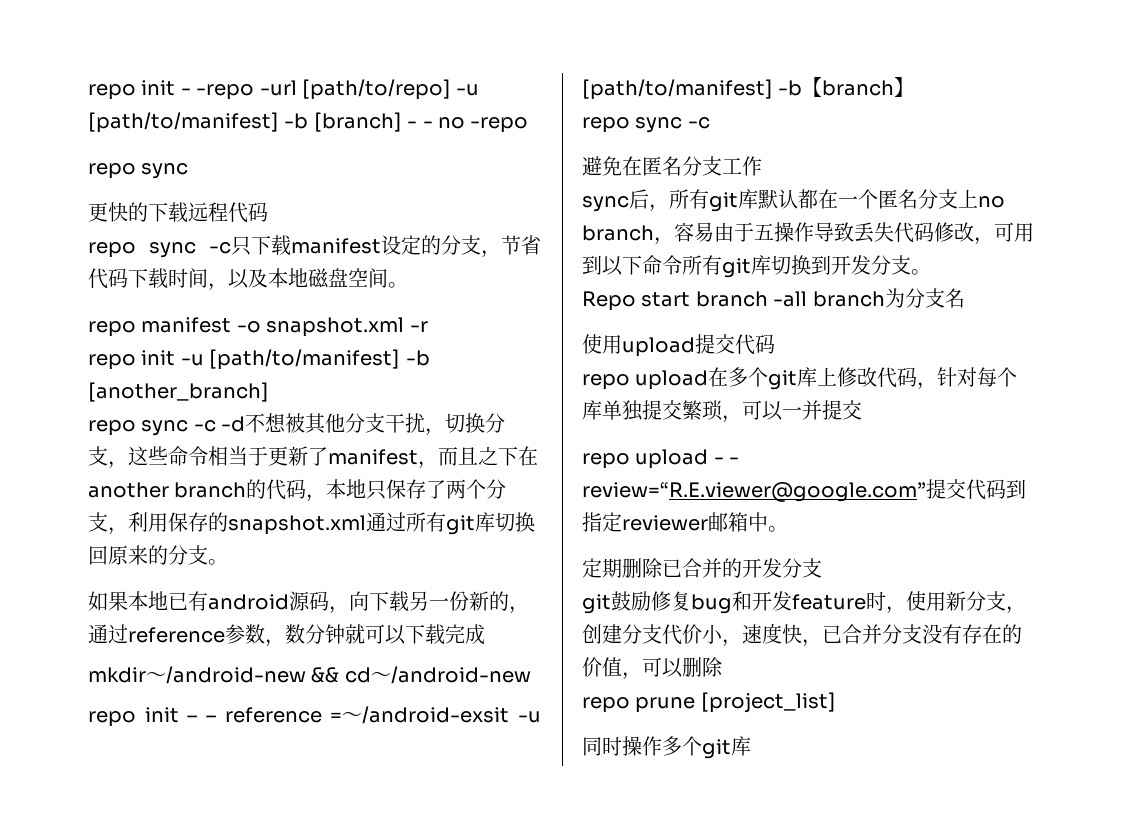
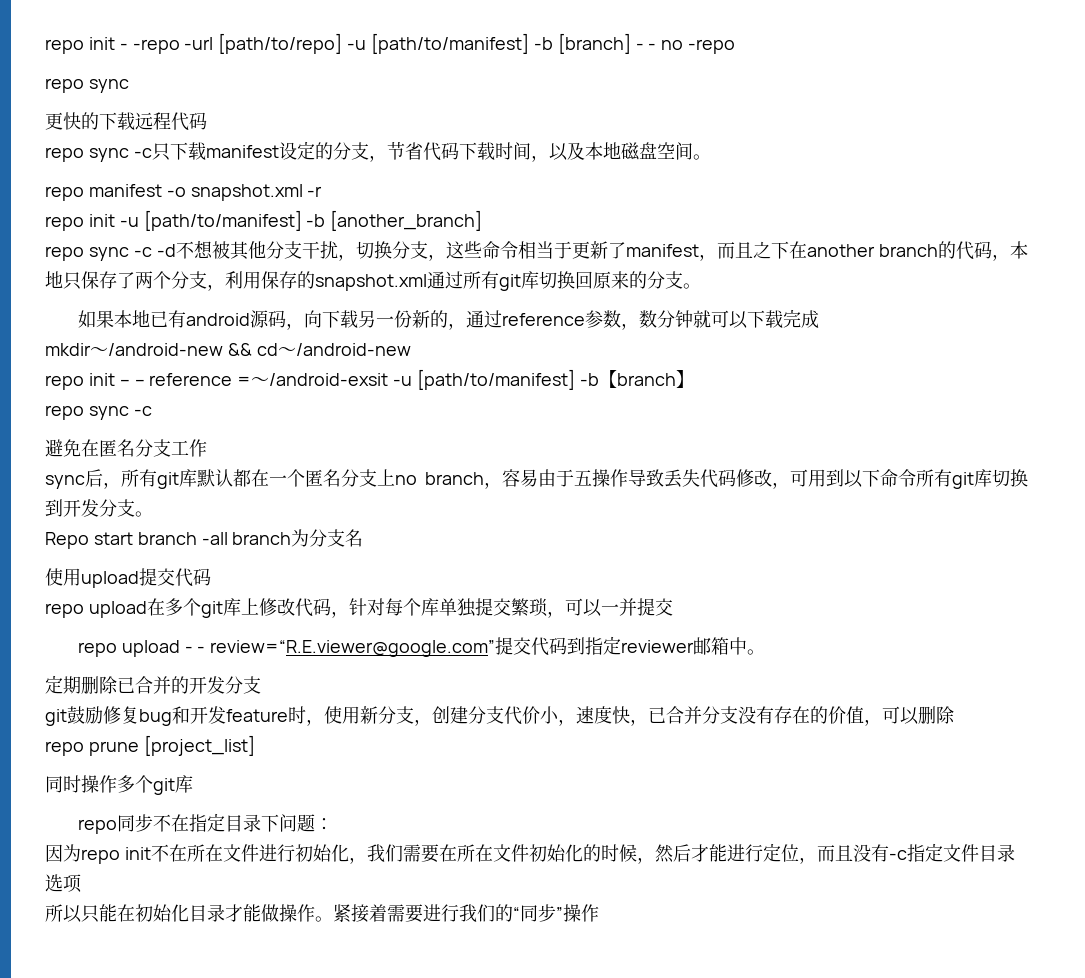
+ repo同步不在指定目录下问题：
+ 因为repo init不在所在文件进行初始化，我们需要在所在文件初始化的时候，然后才能进行定位，而且没有-c指定文件目录选项
+ 所以只能在初始化目录才能做操作。紧接着需要进行我们的“同步”操作

